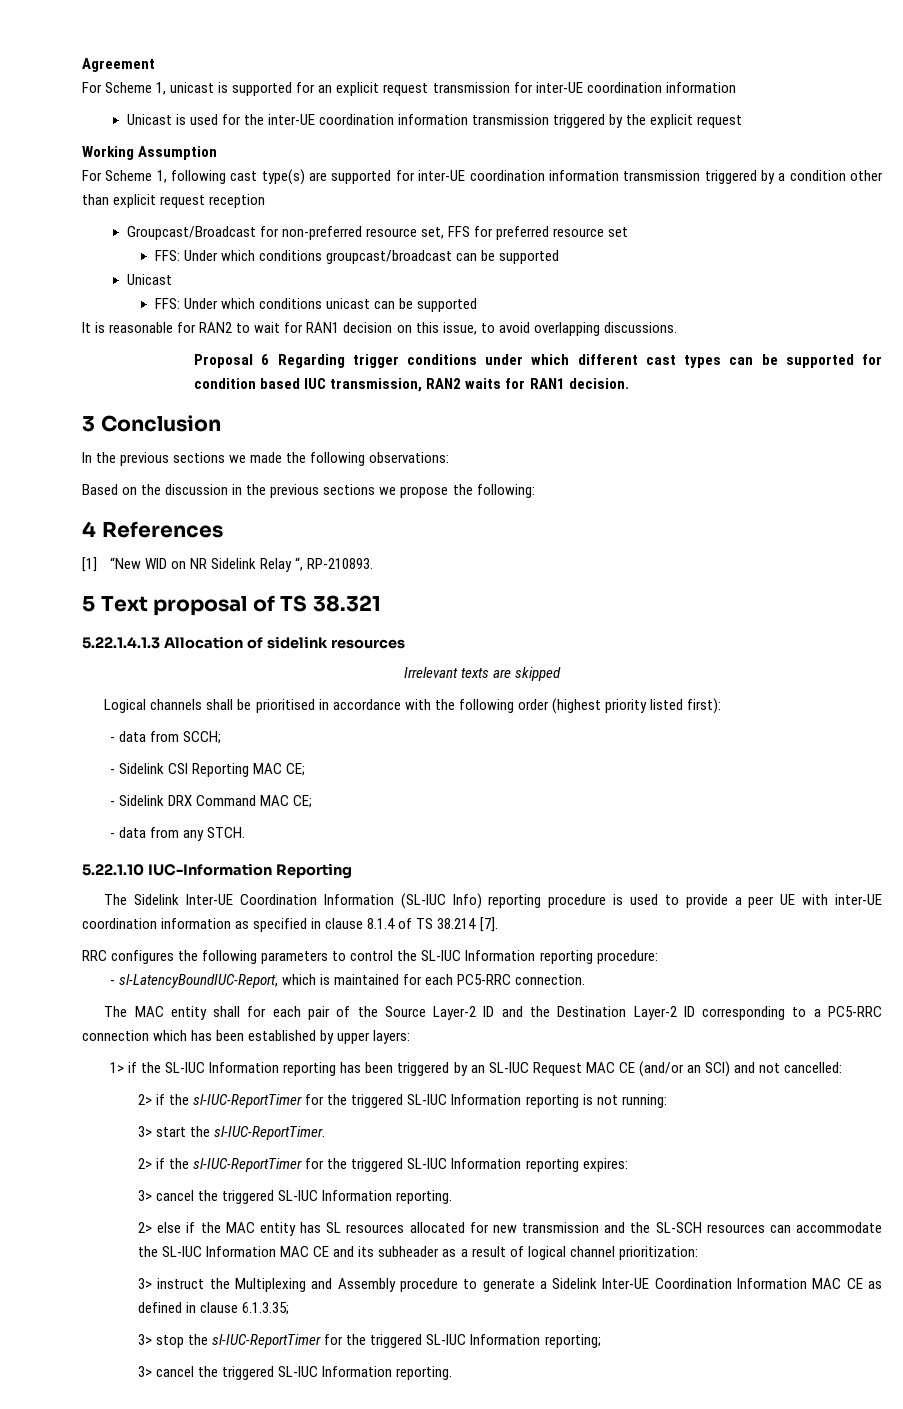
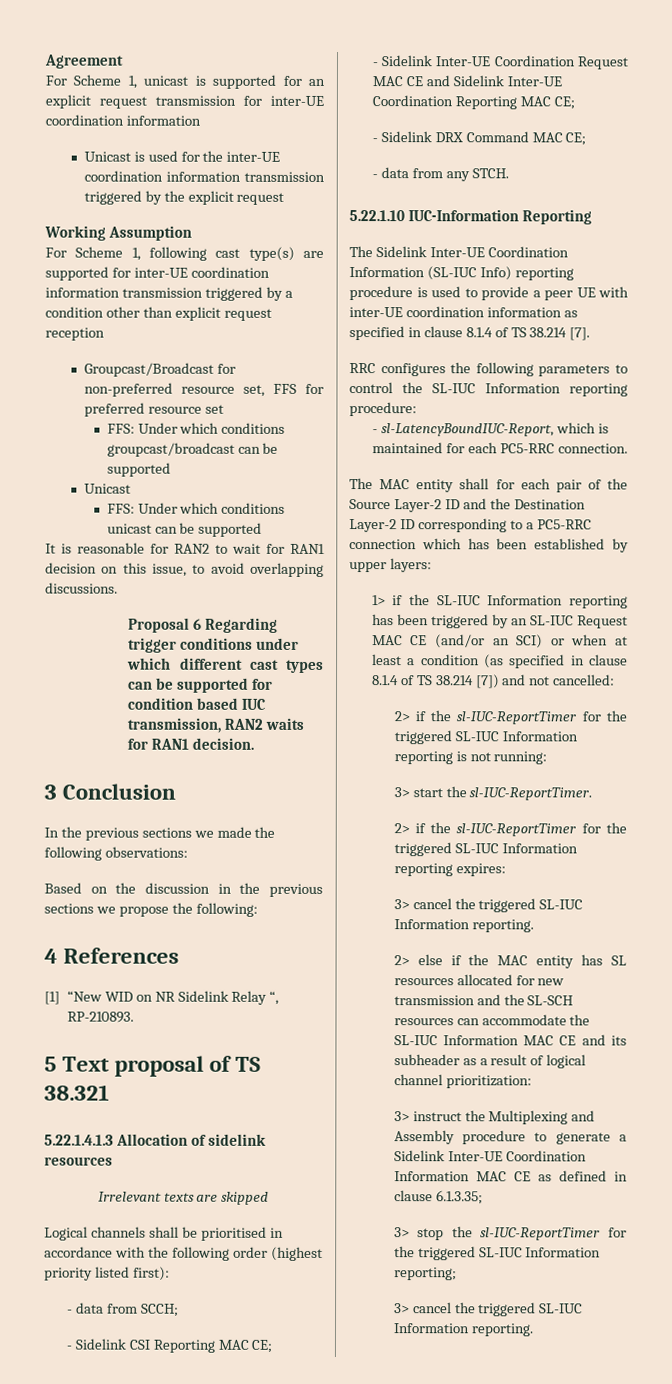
+ - Sidelink Inter-UE Coordination Request MAC CE and Sidelink Inter-UE Coordination Reporting MAC CE;
- 1> if the SL-IUC Information reporting has been triggered by an SL-IUC Request MAC CE (and/or an SCI) and not cancelled:
+ 1> if the SL-IUC Information reporting has been triggered by an SL-IUC Request MAC CE (and/or an SCI) or when at least a condition (as specified in clause 8.1.4 of TS 38.214 [7]) and not cancelled:

